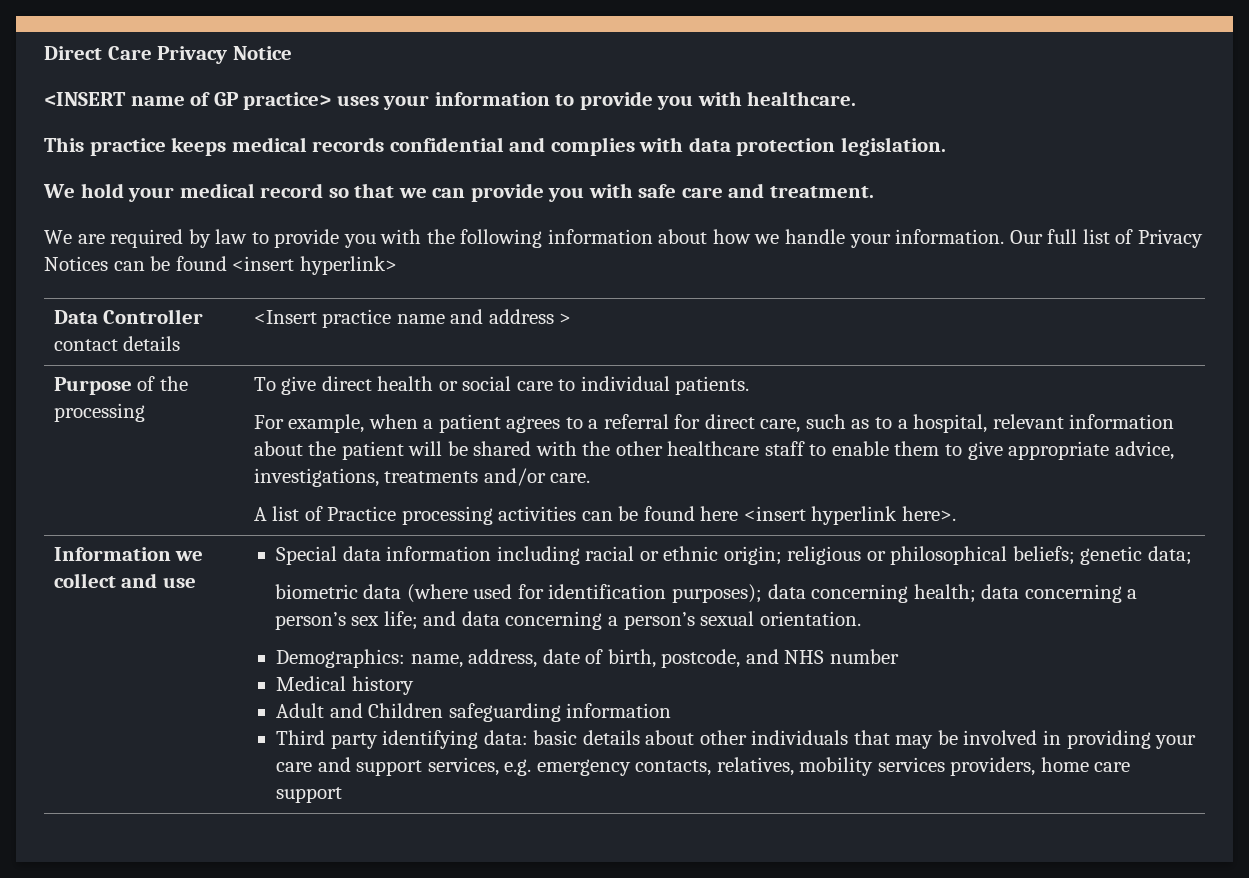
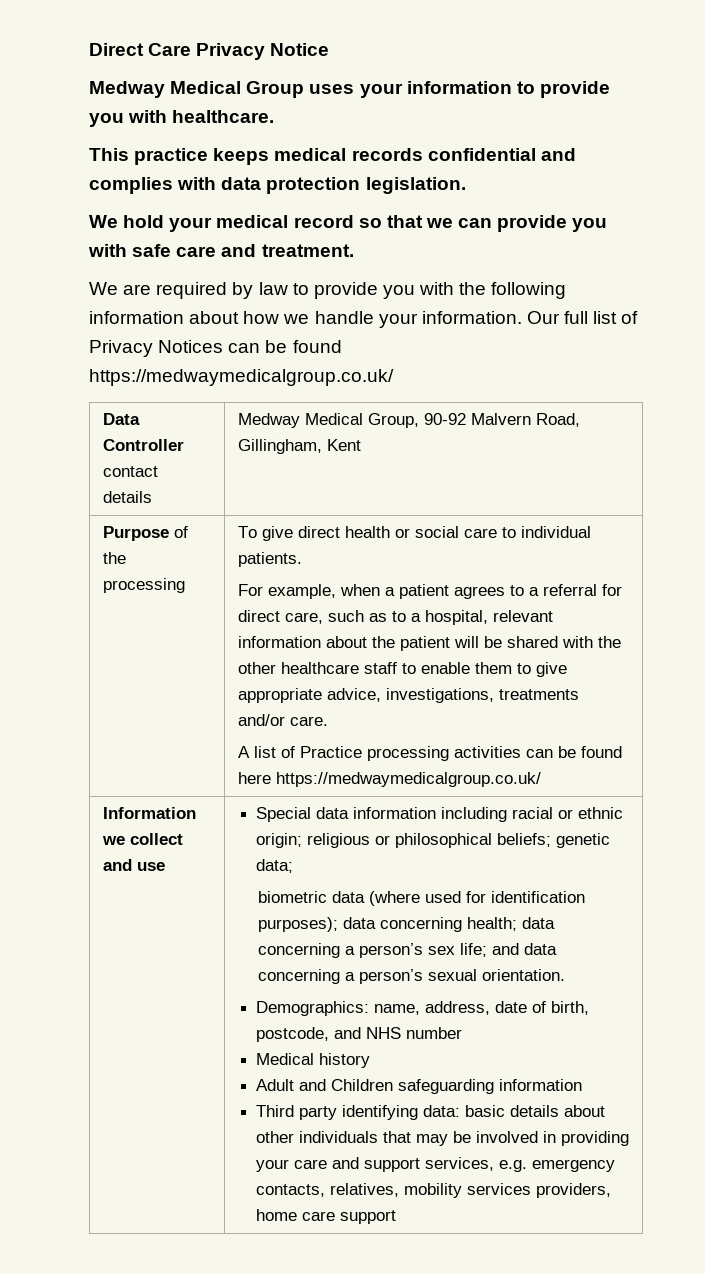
- <INSERT name of GP practice> uses your information to provide you with healthcare.
+ Medway Medical Group uses your information to provide you with healthcare.
- Our full list of Privacy Notices can be found <insert hyperlink>
+ Our full list of Privacy Notices can be found https://medwaymedicalgroup.co.uk/
- Data Controller contact details | <Insert practice name and address >
+ Data Controller contact details | Medway Medical Group, 90-92 Malvern Road, Gillingham, Kent
- A list of Practice processing activities can be found here <insert hyperlink here>.
+ A list of Practice processing activities can be found here https://medwaymedicalgroup.co.uk/

